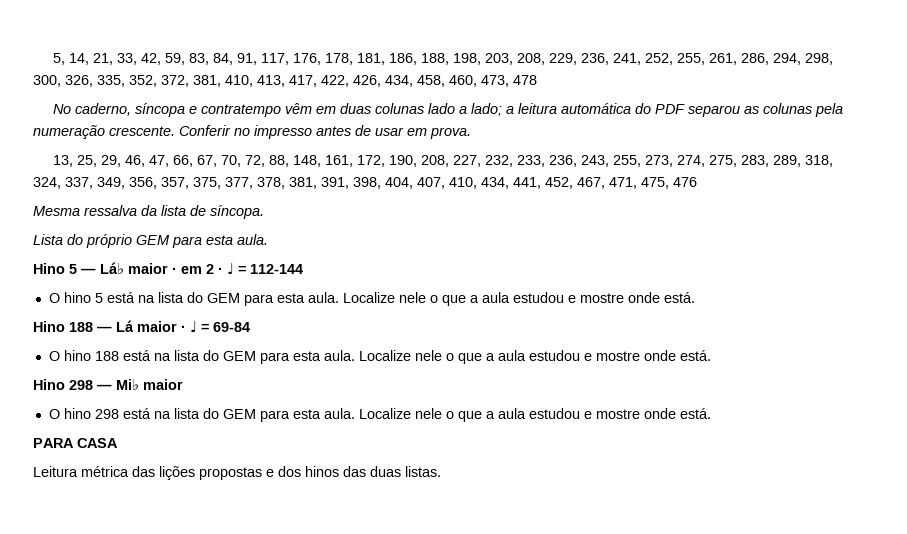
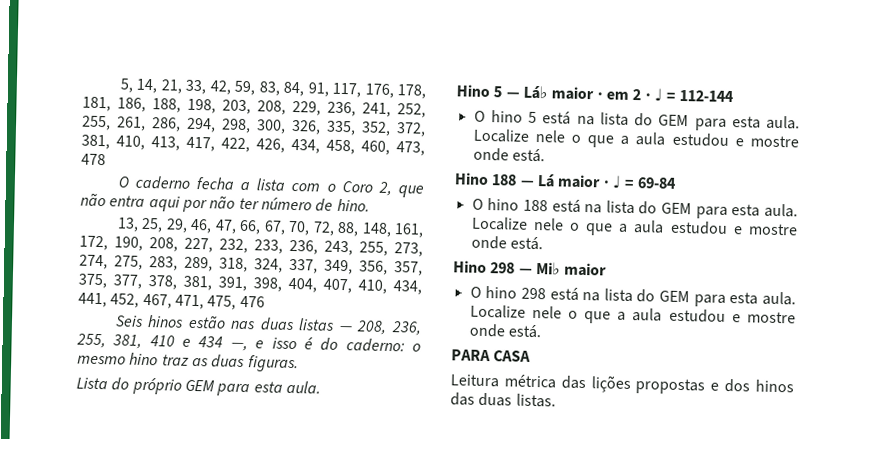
- No caderno, síncopa e contratempo vêm em duas colunas lado a lado; a leitura automática do PDF separou as colunas pela numeração crescente. Conferir no impresso antes de usar em prova.
+ O caderno fecha a lista com o Coro 2, que não entra aqui por não ter número de hino.
- Mesma ressalva da lista de síncopa.
+ Seis hinos estão nas duas listas — 208, 236, 255, 381, 410 e 434 —, e isso é do caderno: o mesmo hino traz as duas figuras.

